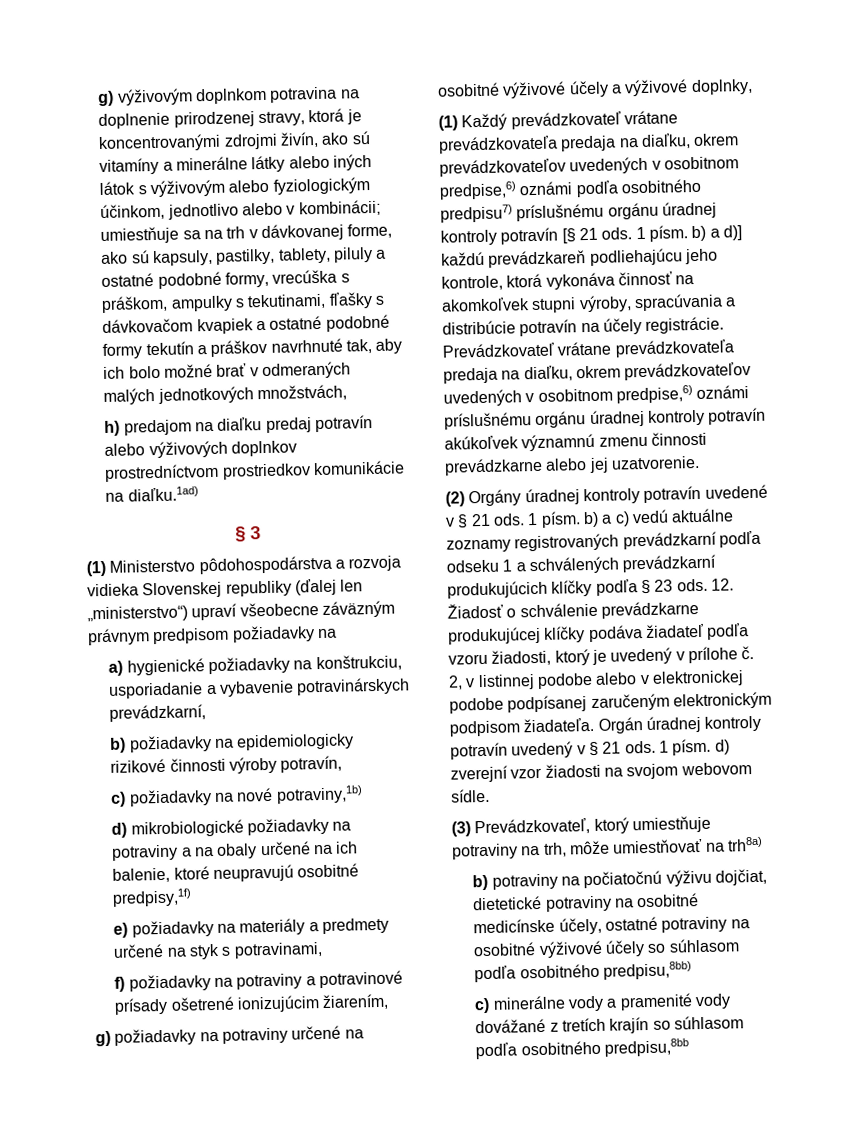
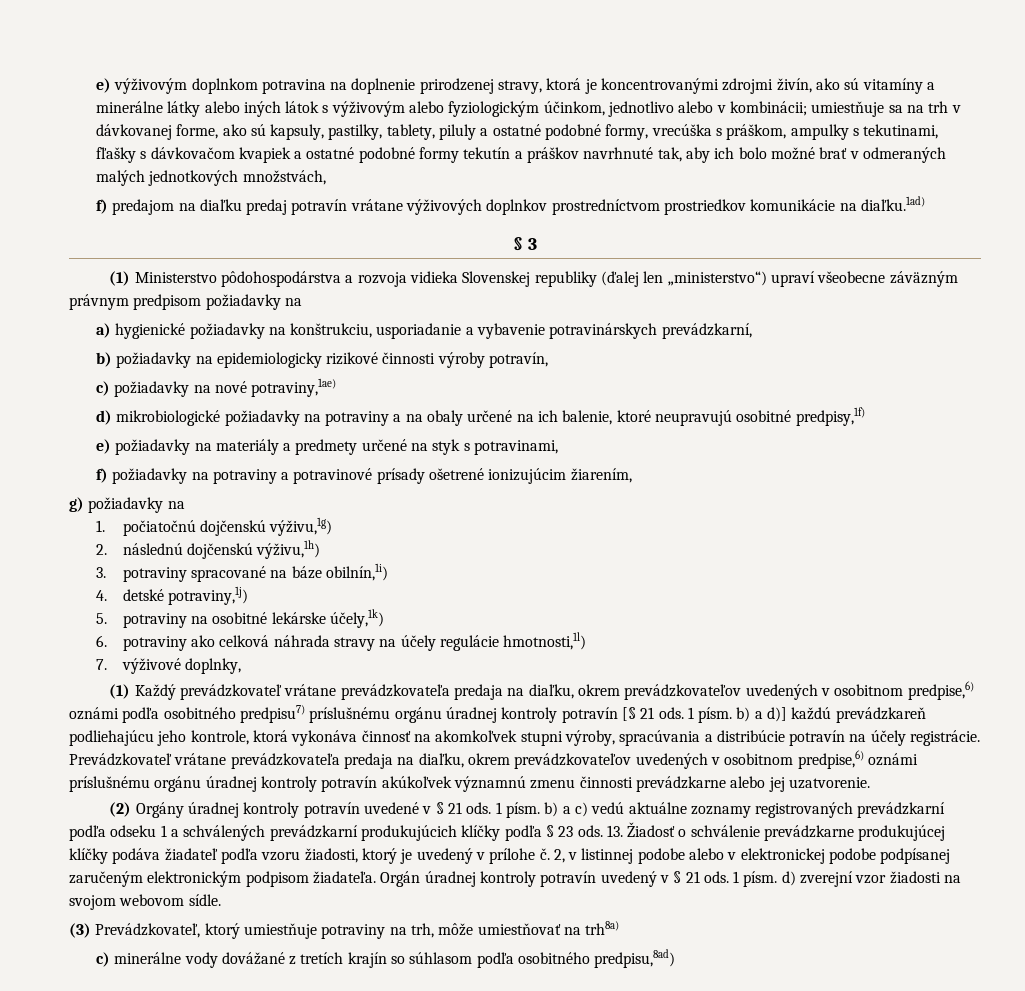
- g) výživovým doplnkom potravina na doplnenie prirodzenej stravy, ktorá je koncentrovanými zdrojmi živín, ako sú vitamíny a minerálne látky alebo iných látok s výživovým alebo fyziologickým účinkom, jednotlivo alebo v kombinácii;
+ e) výživovým doplnkom potravina na doplnenie prirodzenej stravy, ktorá je koncentrovanými zdrojmi živín, ako sú vitamíny a minerálne látky alebo iných látok s výživovým alebo fyziologickým účinkom, jednotlivo alebo v kombinácii;
- h) predajom na diaľku predaj potravín alebo výživových doplnkov prostredníctvom prostriedkov komunikácie na diaľku.1ad)
+ f) predajom na diaľku predaj potravín vrátane výživových doplnkov prostredníctvom prostriedkov komunikácie na diaľku.1ad)
- c) požiadavky na nové potraviny,1b)
+ c) požiadavky na nové potraviny,1ae)
- g) požiadavky na potraviny určené na osobitné výživové účely a výživové doplnky,
+ g) požiadavky na
+ 1. počiatočnú dojčenskú výživu,1g)
+ 2. následnú dojčenskú výživu,1h)
+ 3. potraviny spracované na báze obilnín,1i)
+ 4. detské potraviny,1j)
+ 5. potraviny na osobitné lekárske účely,1k)
+ 6. potraviny ako celková náhrada stravy na účely regulácie hmotnosti,1l)
+ 7. výživové doplnky,
- 12. Žiadosť o schválenie prevádzkarne produkujúcej klíčky podáva žiadateľ podľa vzoru žiadosti, ktorý je uvedený v prílohe č.
+ 13. Žiadosť o schválenie prevádzkarne produkujúcej klíčky podáva žiadateľ podľa vzoru žiadosti, ktorý je uvedený v prílohe č.
- b) potraviny na počiatočnú výživu dojčiat, dietetické potraviny na osobitné medicínske účely, ostatné potraviny na osobitné výživové účely so súhlasom podľa osobitného predpisu,8bb)
- c) minerálne vody a pramenité vody dovážané z tretích krajín so súhlasom podľa osobitného predpisu,8bb
+ c) minerálne vody dovážané z tretích krajín so súhlasom podľa osobitného predpisu,8ad)

